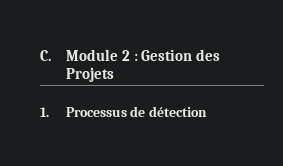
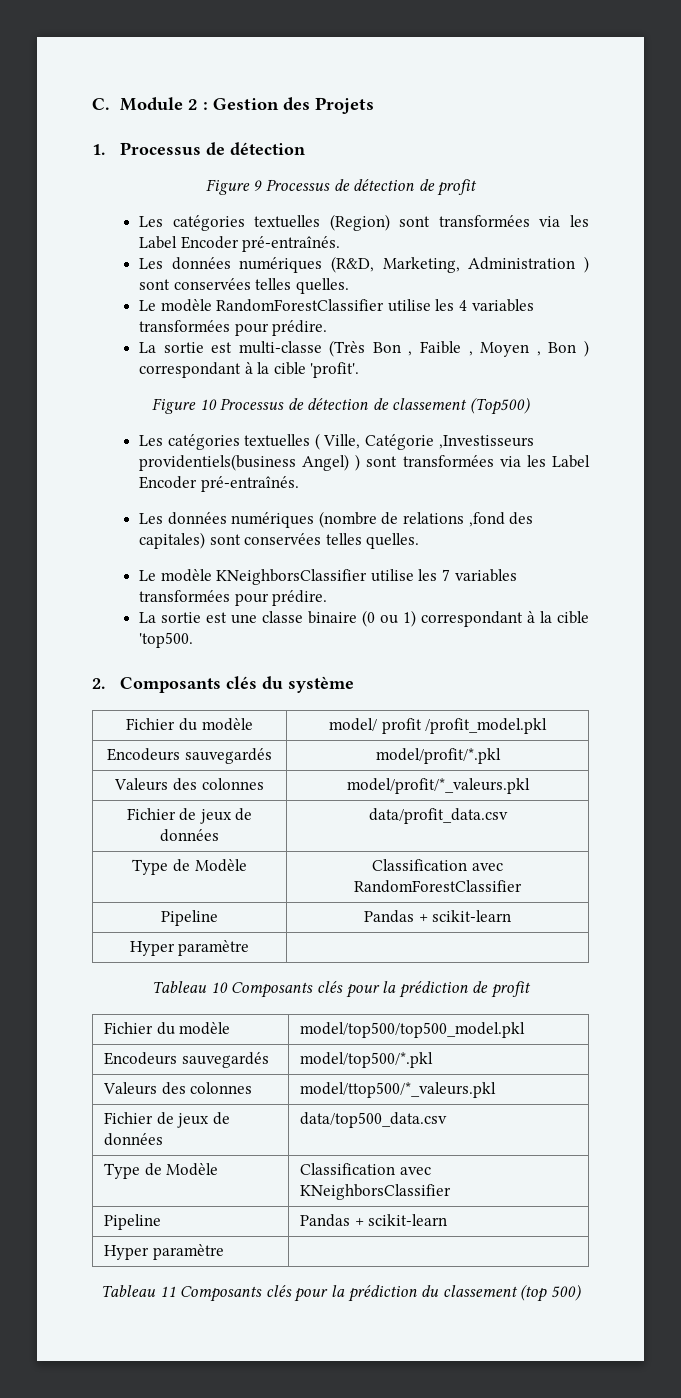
+ Figure 9 Processus de détection de profit
+ Les catégories textuelles (Region) sont transformées via les Label Encoder pré-entraînés.
+ Les données numériques (R&D, Marketing, Administration ) sont conservées telles quelles.
+ Le modèle RandomForestClassifier utilise les 4 variables transformées pour prédire.
+ La sortie est multi-classe (Très Bon , Faible , Moyen , Bon ) correspondant à la cible 'profit'.
+ Figure 10 Processus de détection de classement (Top500)
+ Les catégories textuelles ( Ville, Catégorie ,Investisseurs providentiels(business Angel) ) sont transformées via les Label Encoder pré-entraînés.
+ Les données numériques (nombre de relations ,fond des capitales) sont conservées telles quelles.
+ Le modèle KNeighborsClassifier utilise les 7 variables transformées pour prédire.
+ La sortie est une classe binaire (0 ou 1) correspondant à la cible 'top500.
+ 2. Composants clés du système
+ Fichier du modèle | model/ profit /profit_model.pkl
+ Encodeurs sauvegardés | model/profit/*.pkl
+ Valeurs des colonnes | model/profit/*_valeurs.pkl
+ Fichier de jeux de données | data/profit_data.csv
+ Type de Modèle | Classification avec RandomForestClassifier
+ Pipeline | Pandas + scikit-learn
+ Hyper paramètre |
+ Tableau 10 Composants clés pour la prédiction de profit
+ Fichier du modèle | model/top500/top500_model.pkl
+ Encodeurs sauvegardés | model/top500/*.pkl
+ Valeurs des colonnes | model/ttop500/*_valeurs.pkl
+ Fichier de jeux de données | data/top500_data.csv
+ Type de Modèle | Classification avec KNeighborsClassifier
+ Pipeline | Pandas + scikit-learn
+ Hyper paramètre |
+ Tableau 11 Composants clés pour la prédiction du classement (top 500)

